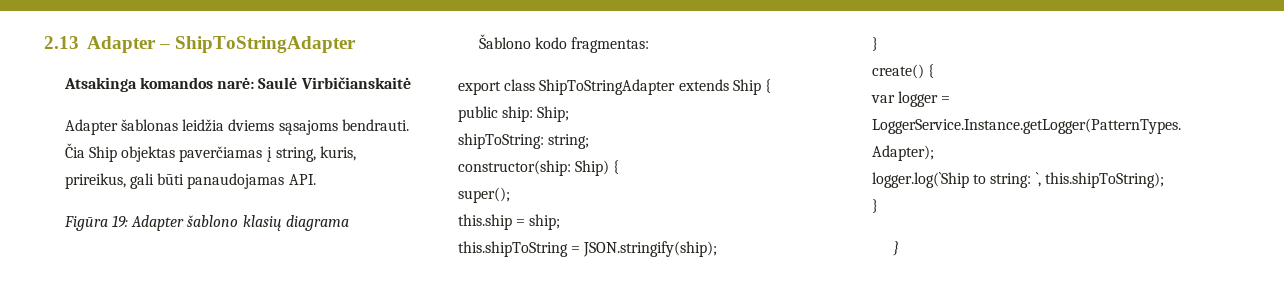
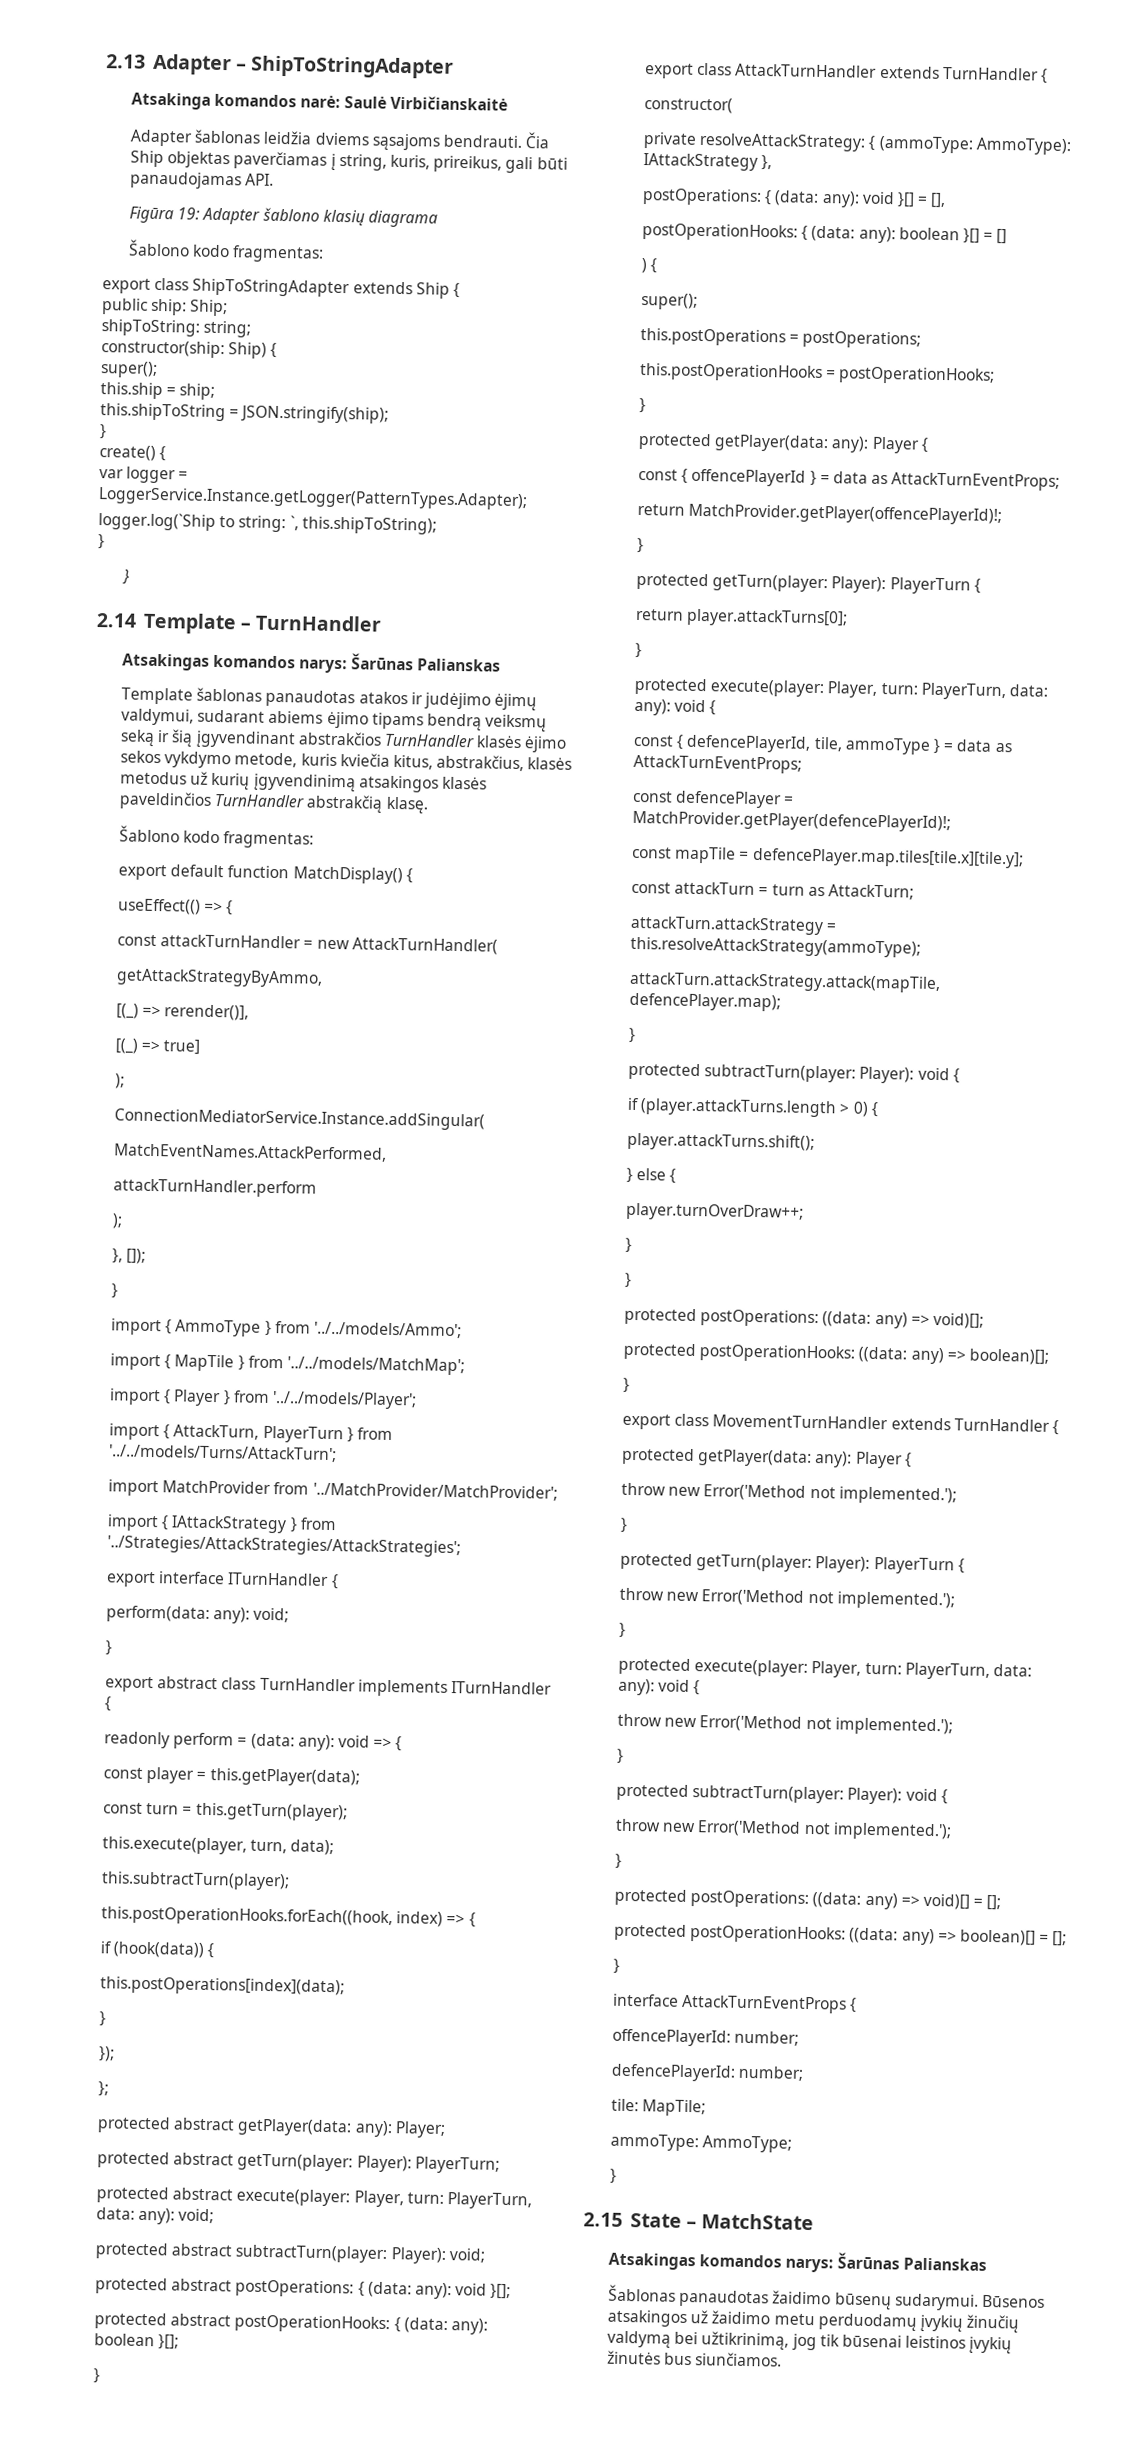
+ 2.14 Template – TurnHandler
+ Atsakingas komandos narys: Šarūnas Palianskas
+ Template šablonas panaudotas atakos ir judėjimo ėjimų valdymui, sudarant abiems ėjimo tipams bendrą veiksmų seką ir šią įgyvendinant abstrakčios TurnHandler klasės ėjimo sekos vykdymo metode, kuris kviečia kitus, abstrakčius, klasės metodus už kurių įgyvendinimą atsakingos klasės paveldinčios TurnHandler abstrakčią klasę.
+ Šablono kodo fragmentas:
+ export default function MatchDisplay() {
+ useEffect(() => {
+ const attackTurnHandler = new AttackTurnHandler(
+ getAttackStrategyByAmmo,
+ [(_) => rerender()],
+ [(_) => true]
+ );
+ ConnectionMediatorService.Instance.addSingular(
+ MatchEventNames.AttackPerformed,
+ attackTurnHandler.perform
+ );
+ }, []);
+ }
+ import { AmmoType } from '../../models/Ammo';
+ import { MapTile } from '../../models/MatchMap';
+ import { Player } from '../../models/Player';
+ import { AttackTurn, PlayerTurn } from '../../models/Turns/AttackTurn';
+ import MatchProvider from '../MatchProvider/MatchProvider';
+ import { IAttackStrategy } from '../Strategies/AttackStrategies/AttackStrategies';
+ export interface ITurnHandler {
+ perform(data: any): void;
+ }
+ export abstract class TurnHandler implements ITurnHandler {
+ readonly perform = (data: any): void => {
+ const player = this.getPlayer(data);
+ const turn = this.getTurn(player);
+ this.execute(player, turn, data);
+ this.subtractTurn(player);
+ this.postOperationHooks.forEach((hook, index) => {
+ if (hook(data)) {
+ this.postOperations[index](data);
+ }
+ });
+ };
+ protected abstract getPlayer(data: any): Player;
+ protected abstract getTurn(player: Player): PlayerTurn;
+ protected abstract execute(player: Player, turn: PlayerTurn, data: any): void;
+ protected abstract subtractTurn(player: Player): void;
+ protected abstract postOperations: { (data: any): void }[];
+ protected abstract postOperationHooks: { (data: any): boolean }[];
+ }
+ export class AttackTurnHandler extends TurnHandler {
+ constructor(
+ private resolveAttackStrategy: { (ammoType: AmmoType): IAttackStrategy },
+ postOperations: { (data: any): void }[] = [],
+ postOperationHooks: { (data: any): boolean }[] = []
+ ) {
+ super();
+ this.postOperations = postOperations;
+ this.postOperationHooks = postOperationHooks;
+ }
+ protected getPlayer(data: any): Player {
+ const { offencePlayerId } = data as AttackTurnEventProps;
+ return MatchProvider.getPlayer(offencePlayerId)!;
+ }
+ protected getTurn(player: Player): PlayerTurn {
+ return player.attackTurns[0];
+ }
+ protected execute(player: Player, turn: PlayerTurn, data: any): void {
+ const { defencePlayerId, tile, ammoType } = data as AttackTurnEventProps;
+ const defencePlayer = MatchProvider.getPlayer(defencePlayerId)!;
+ const mapTile = defencePlayer.map.tiles[tile.x][tile.y];
+ const attackTurn = turn as AttackTurn;
+ attackTurn.attackStrategy = this.resolveAttackStrategy(ammoType);
+ attackTurn.attackStrategy.attack(mapTile, defencePlayer.map);
+ }
+ protected subtractTurn(player: Player): void {
+ if (player.attackTurns.length > 0) {
+ player.attackTurns.shift();
+ } else {
+ player.turnOverDraw++;
+ }
+ }
+ protected postOperations: ((data: any) => void)[];
+ protected postOperationHooks: ((data: any) => boolean)[];
+ }
+ export class MovementTurnHandler extends TurnHandler {
+ protected getPlayer(data: any): Player {
+ throw new Error('Method not implemented.');
+ }
+ protected getTurn(player: Player): PlayerTurn {
+ throw new Error('Method not implemented.');
+ }
+ protected execute(player: Player, turn: PlayerTurn, data: any): void {
+ throw new Error('Method not implemented.');
+ }
+ protected subtractTurn(player: Player): void {
+ throw new Error('Method not implemented.');
+ }
+ protected postOperations: ((data: any) => void)[] = [];
+ protected postOperationHooks: ((data: any) => boolean)[] = [];
+ }
+ interface AttackTurnEventProps {
+ offencePlayerId: number;
+ defencePlayerId: number;
+ tile: MapTile;
+ ammoType: AmmoType;
+ }
+ 2.15 State – MatchState
+ Atsakingas komandos narys: Šarūnas Palianskas
+ Šablonas panaudotas žaidimo būsenų sudarymui. Būsenos atsakingos už žaidimo metu perduodamų įvykių žinučių valdymą bei užtikrinimą, jog tik būsenai leistinos įvykių žinutės bus siunčiamos.

